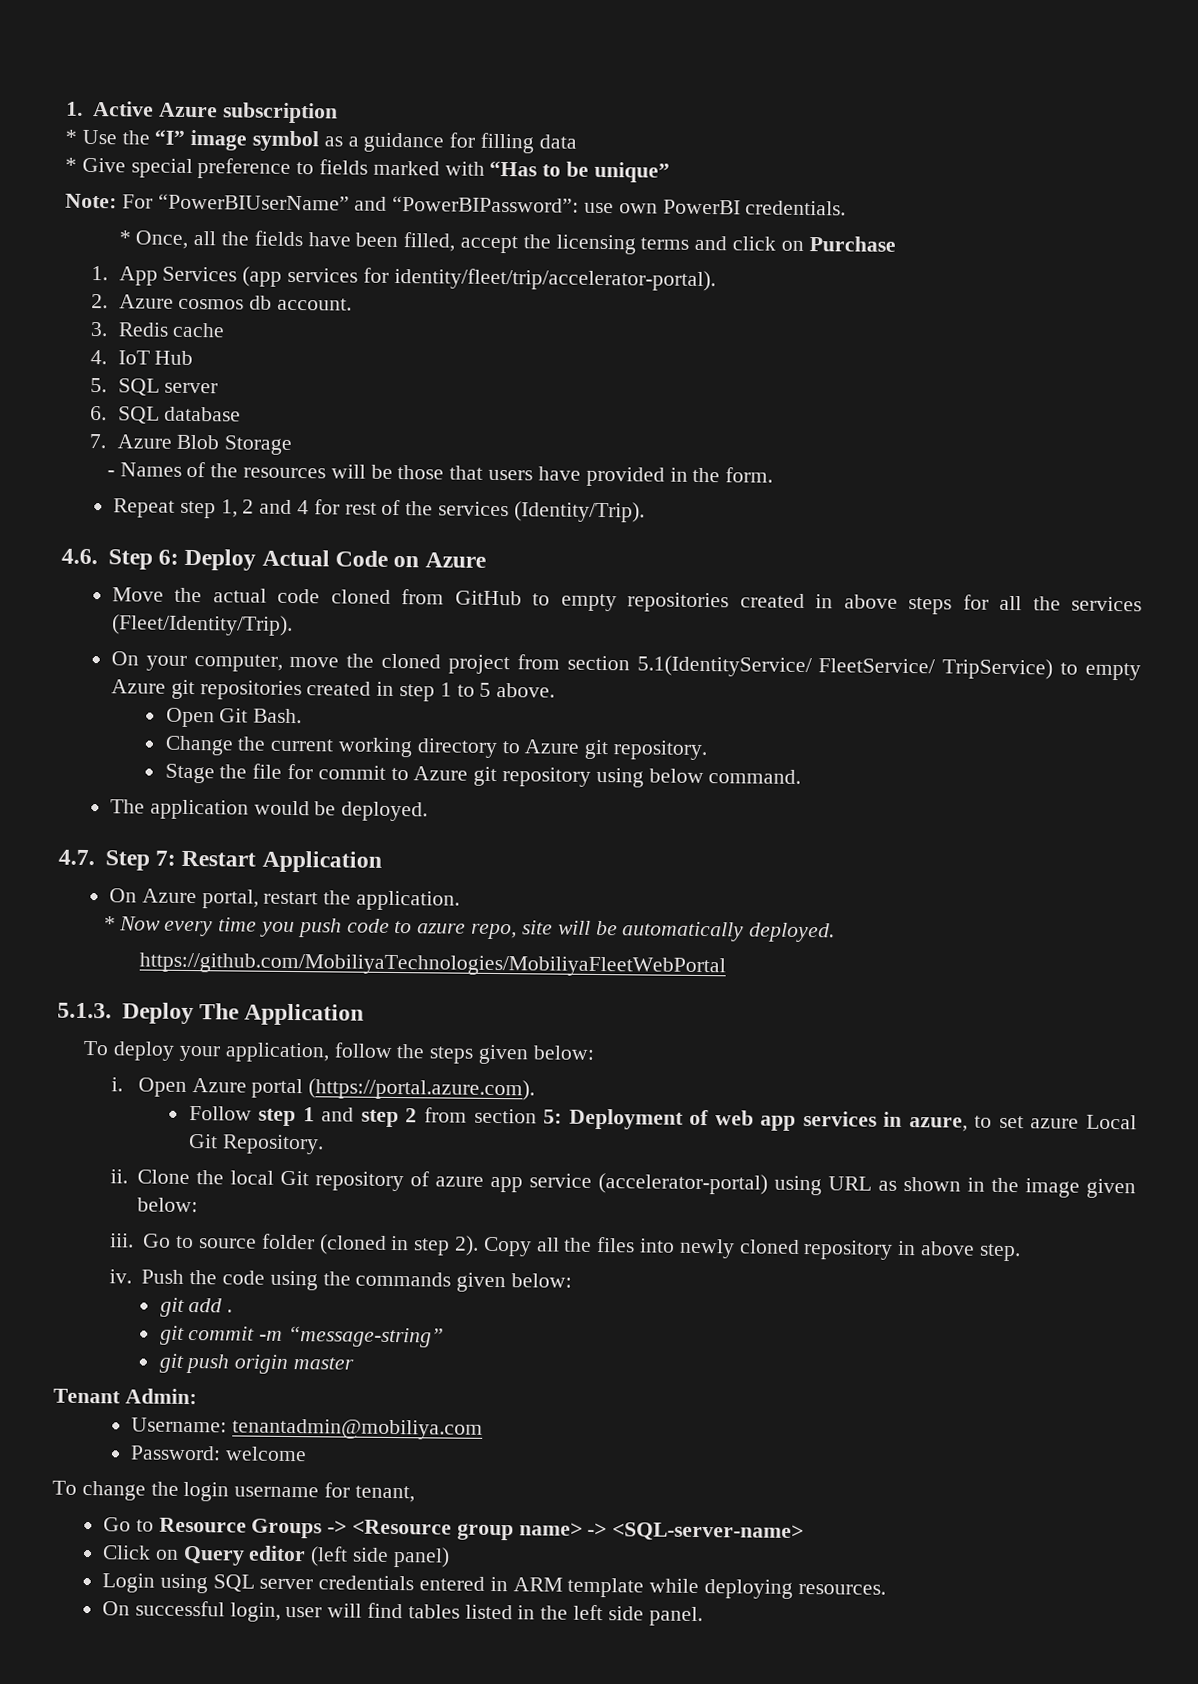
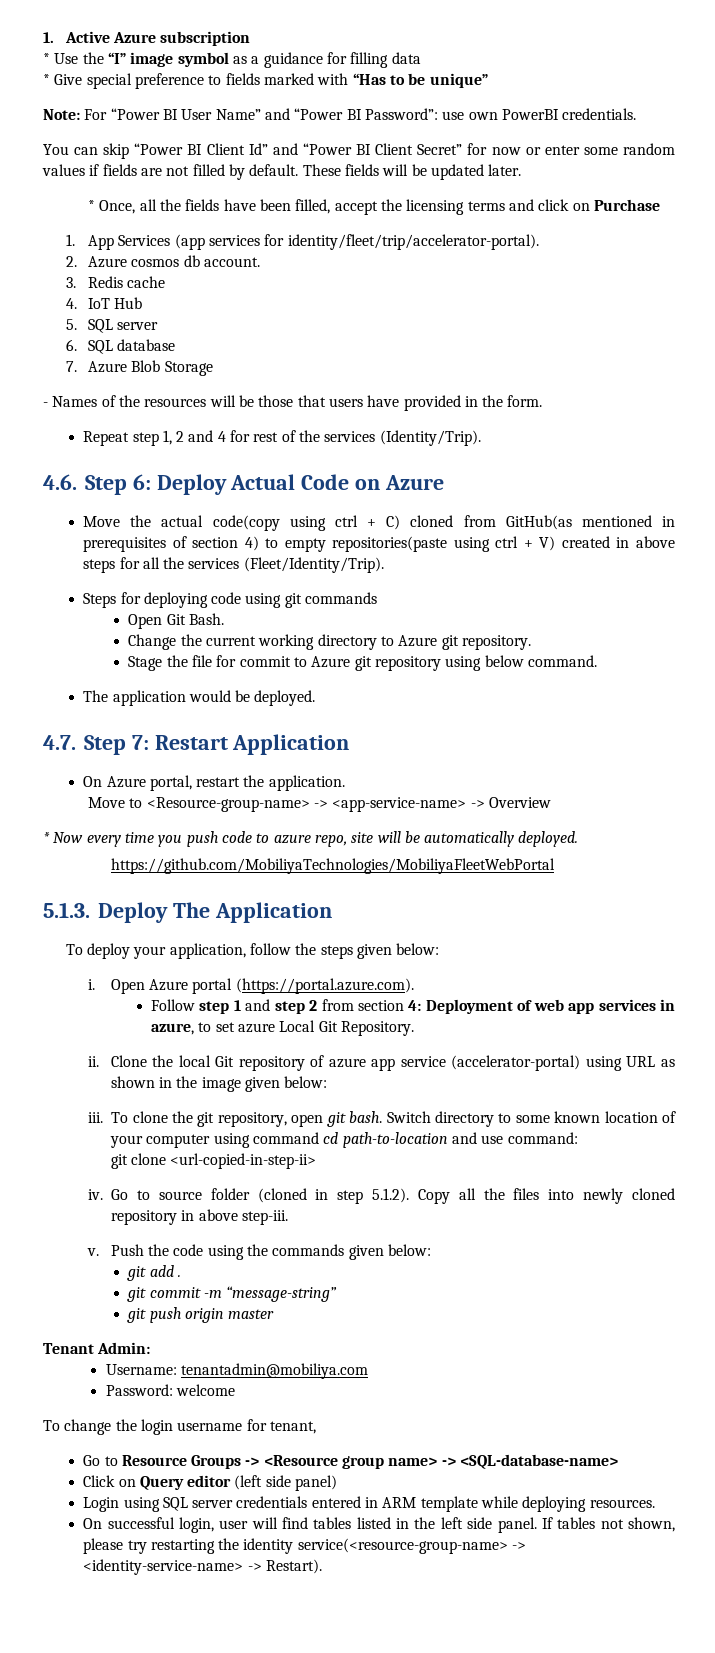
- Note: For “PowerBIUserName” and “PowerBIPassword”: use own PowerBI credentials.
+ Note: For “Power BI User Name” and “Power BI Password”: use own PowerBI credentials.
+ You can skip “Power BI Client Id” and “Power BI Client Secret” for now or enter some random values if fields are not filled by default. These fields will be updated later.
- Move the actual code cloned from GitHub to empty repositories created in above steps for all the services (Fleet/Identity/Trip).
+ Move the actual code(copy using ctrl + C) cloned from GitHub(as mentioned in prerequisites of section 4) to empty repositories(paste using ctrl + V) created in above steps for all the services (Fleet/Identity/Trip).
- On your computer, move the cloned project from section 5.1(IdentityService/ FleetService/ TripService) to empty Azure git repositories created in step 1 to 5 above.
+ Steps for deploying code using git commands
+ Move to <Resource-group-name> -> <app-service-name> -> Overview
- Follow step 1 and step 2 from section 5: Deployment of web app services in azure, to set azure Local Git Repository.
+ Follow step 1 and step 2 from section 4: Deployment of web app services in azure, to set azure Local Git Repository.
+ To clone the git repository, open git bash. Switch directory to some known location of your computer using command cd path-to-location and use command:
+ git clone <url-copied-in-step-ii>
+ iv.
- Go to source folder (cloned in step 2). Copy all the files into newly cloned repository in above step.
- iv.
+ Go to source folder (cloned in step 5.1.2). Copy all the files into newly cloned repository in above step-iii.
+ v.
- Go to Resource Groups -> <Resource group name> -> <SQL-server-name>
+ Go to Resource Groups -> <Resource group name> -> <SQL-database-name>
+ If tables not shown, please try restarting the identity service(<resource-group-name> -> <identity-service-name> -> Restart).

